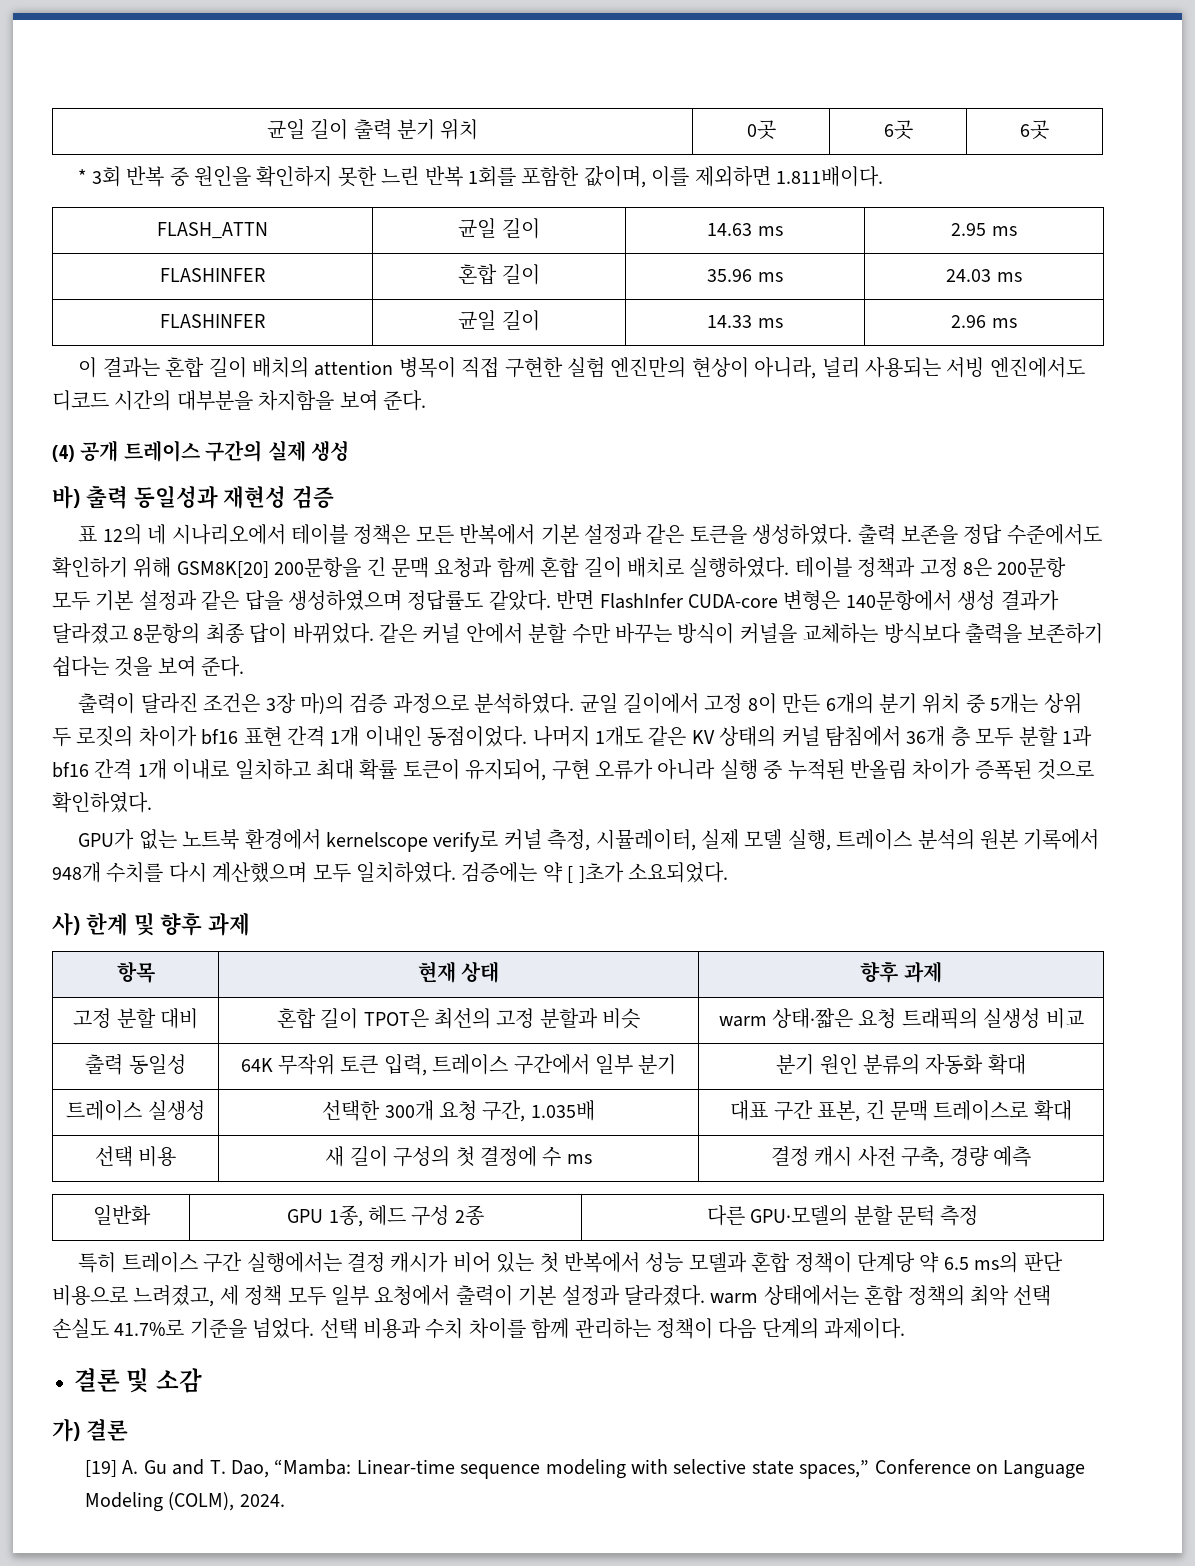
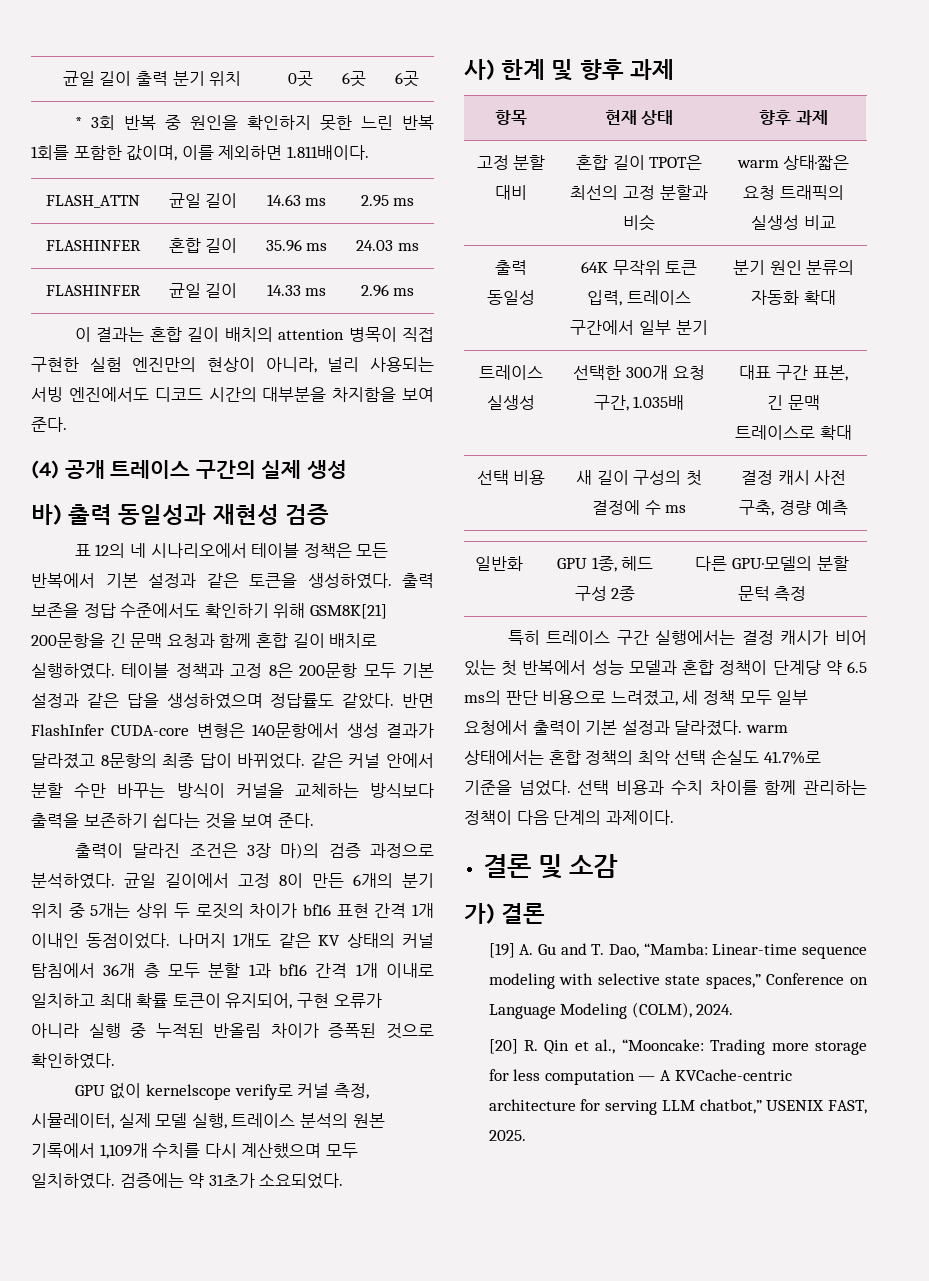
- 출력 보존을 정답 수준에서도 확인하기 위해 GSM8K[20] 200문항을 긴 문맥 요청과 함께 혼합 길이 배치로 실행하였다.
+ 출력 보존을 정답 수준에서도 확인하기 위해 GSM8K[21] 200문항을 긴 문맥 요청과 함께 혼합 길이 배치로 실행하였다.
- GPU가 없는 노트북 환경에서 kernelscope verify로 커널 측정, 시뮬레이터, 실제 모델 실행, 트레이스 분석의 원본 기록에서 948개 수치를 다시 계산했으며 모두 일치하였다.
+ GPU 없이 kernelscope verify로 커널 측정, 시뮬레이터, 실제 모델 실행, 트레이스 분석의 원본 기록에서 1,109개 수치를 다시 계산했으며 모두 일치하였다.
- 검증에는 약 [ ]초가 소요되었다.
+ 검증에는 약 31초가 소요되었다.
+ [20] R. Qin et al., “Mooncake: Trading more storage for less computation — A KVCache-centric architecture for serving LLM chatbot,” USENIX FAST, 2025.

